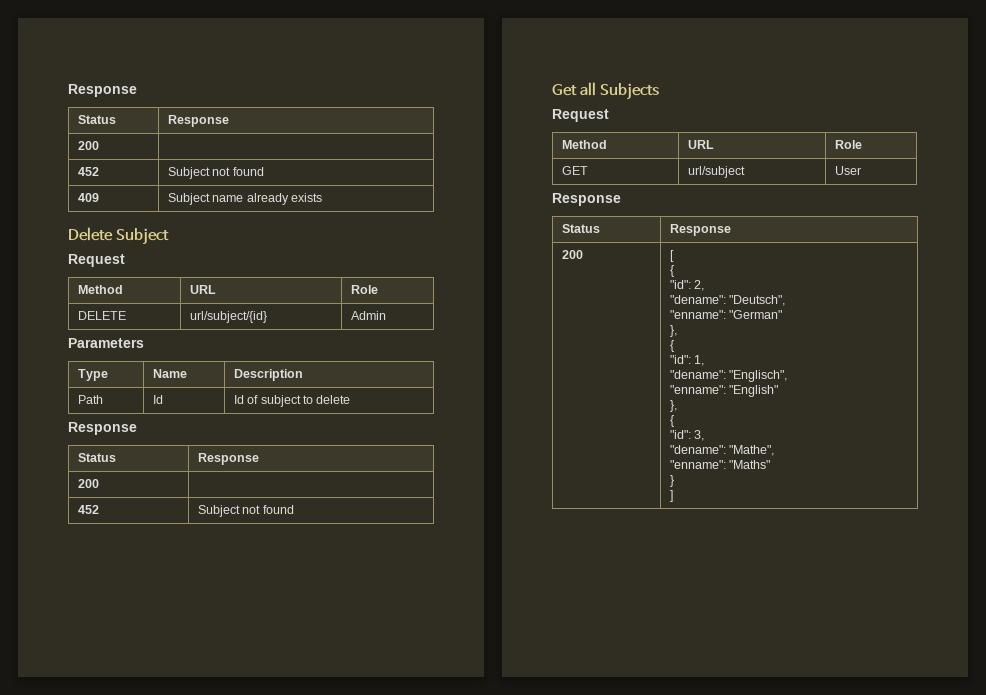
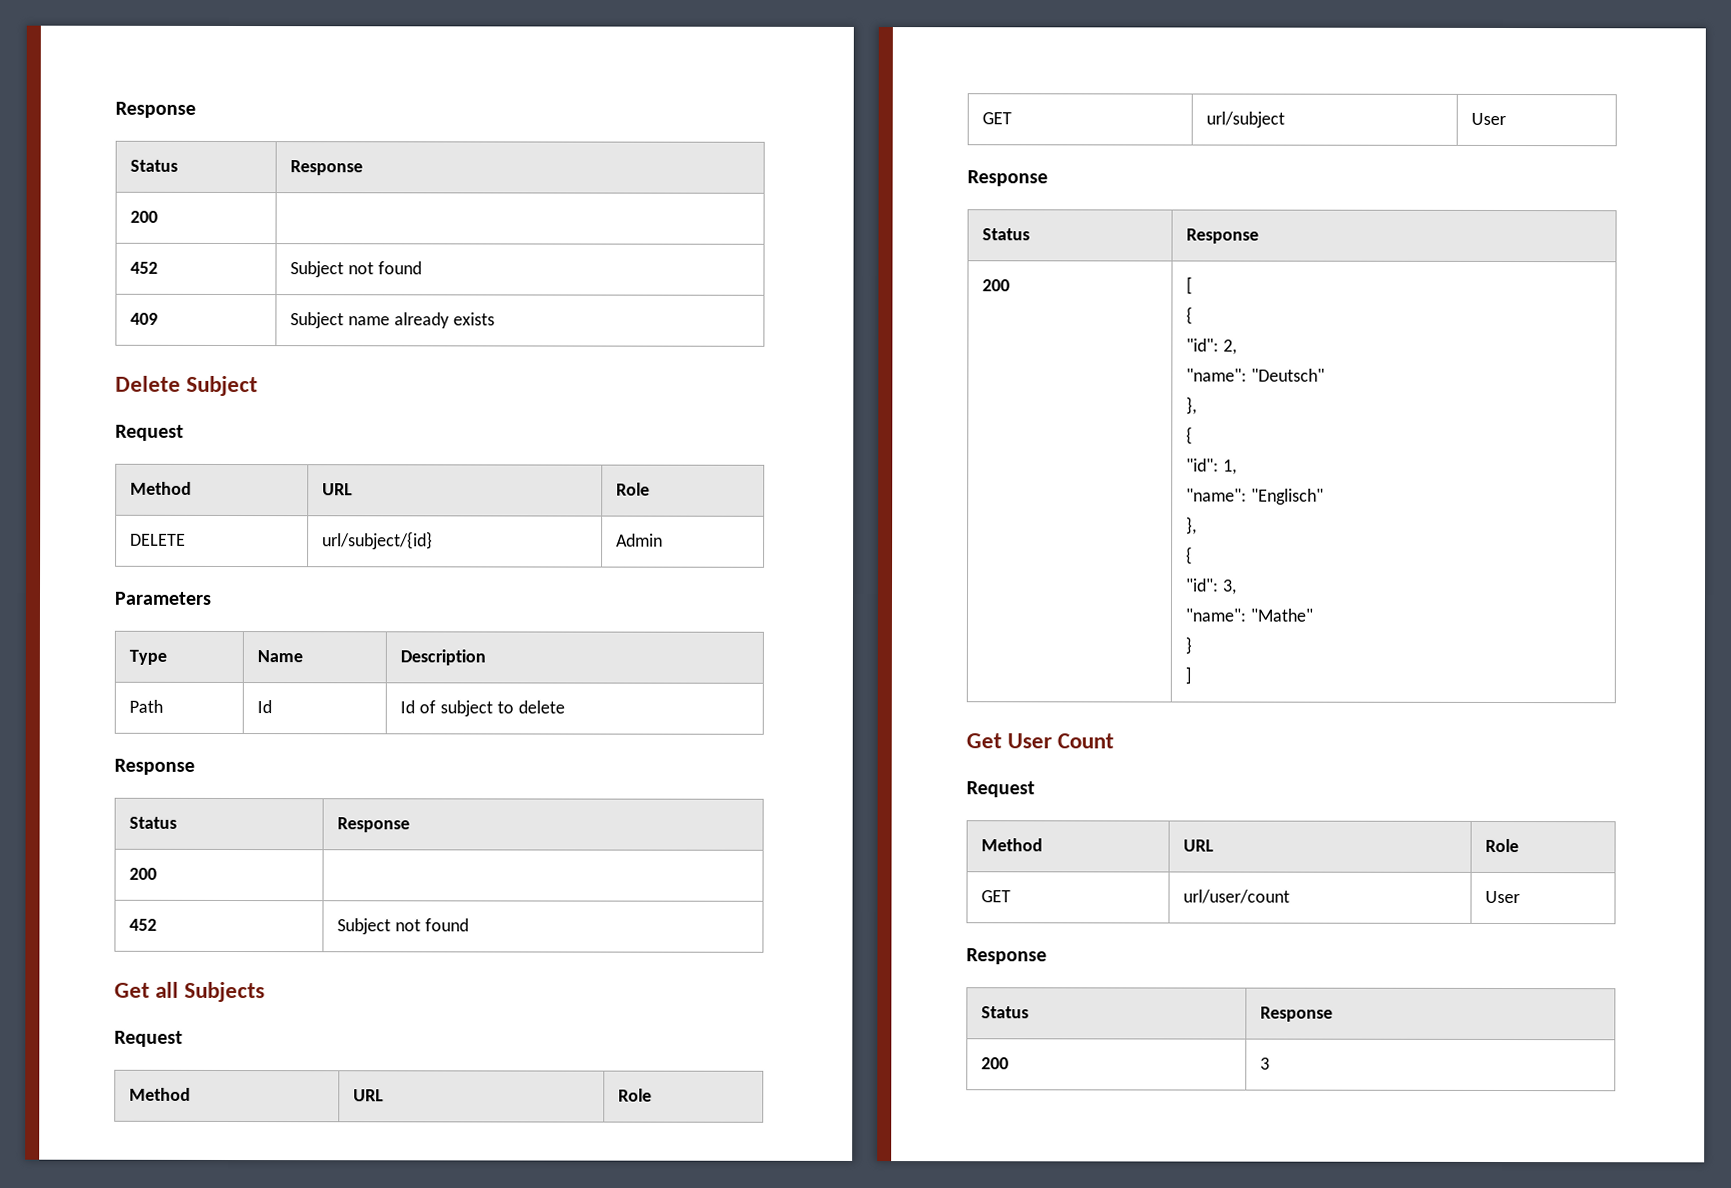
  200 | [
  {
  "id": 2,
- "dename": "Deutsch",
- "enname": "German"
+ "name": "Deutsch"
  },
  {
  "id": 1,
- "dename": "Englisch",
- "enname": "English"
+ "name": "Englisch"
  },
  {
  "id": 3,
- "dename": "Mathe",
- "enname": "Maths"
+ "name": "Mathe"
  }
  ]
+ Get User Count
+ Request
+ Method | URL | Role
+ GET | url/user/count | User
+ Response
+ Status | Response
+ 200 | 3

